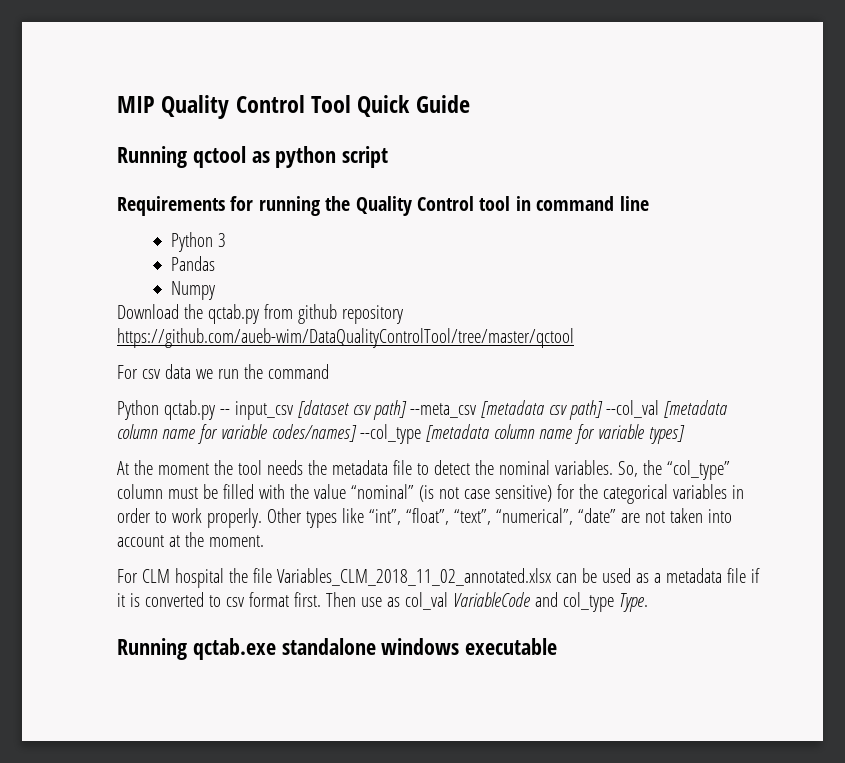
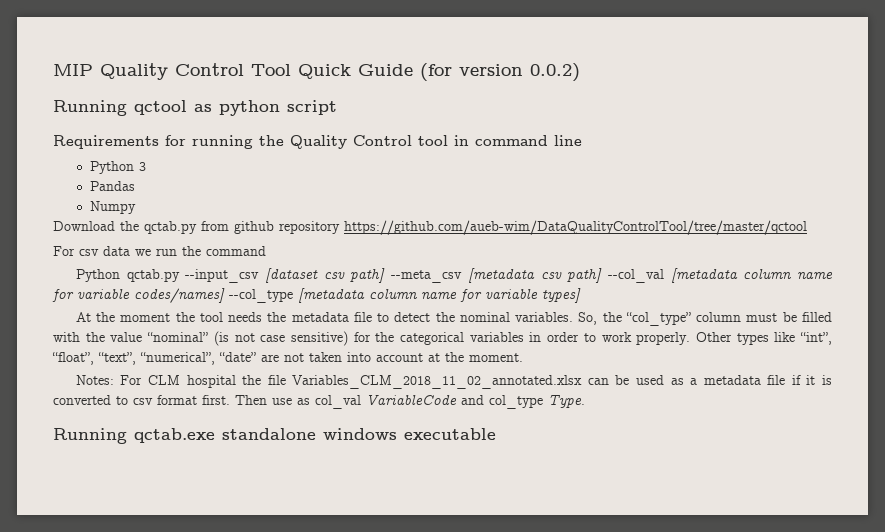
- MIP Quality Control Tool Quick Guide
+ MIP Quality Control Tool Quick Guide (for version 0.0.2)
- Python qctab.py -- input_csv [dataset csv path] --meta_csv [metadata csv path] --col_val [metadata column name for variable codes/names] --col_type [metadata column name for variable types]
+ Python qctab.py --input_csv [dataset csv path] --meta_csv [metadata csv path] --col_val [metadata column name for variable codes/names] --col_type [metadata column name for variable types]
- For CLM hospital the file Variables_CLM_2018_11_02_annotated.xlsx can be used as a metadata file if it is converted to csv format first.
+ Notes: For CLM hospital the file Variables_CLM_2018_11_02_annotated.xlsx can be used as a metadata file if it is converted to csv format first.

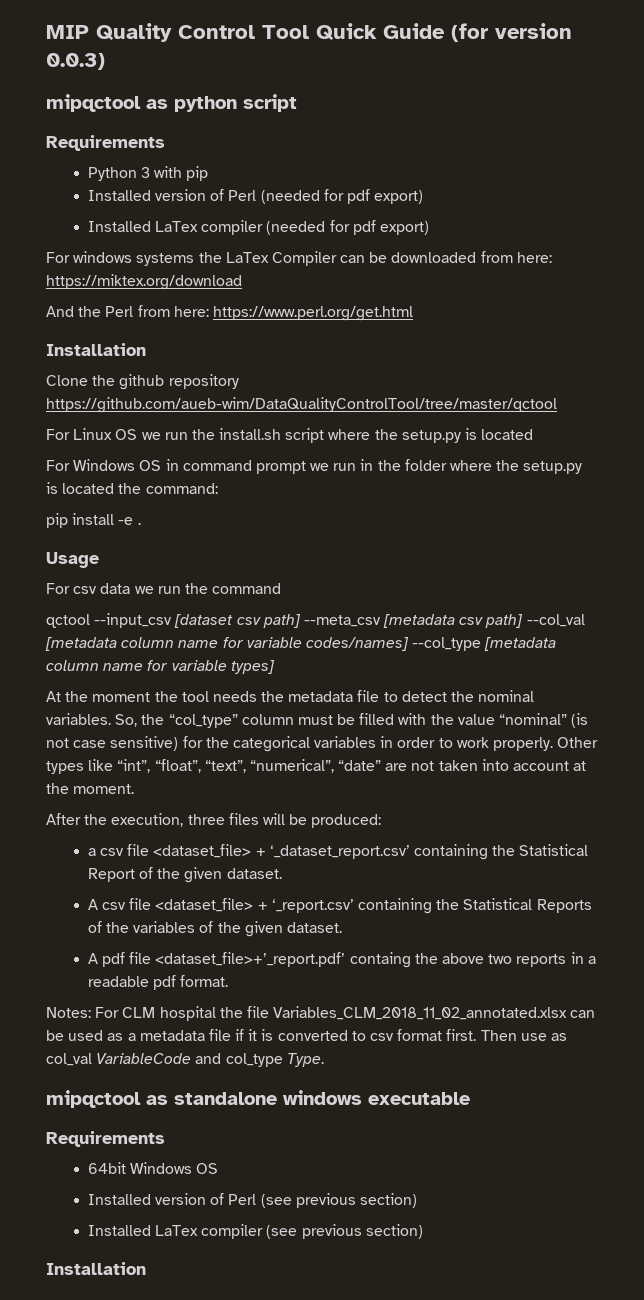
- MIP Quality Control Tool Quick Guide (for version 0.0.2)
- Running qctool as python script
- Requirements for running the Quality Control tool in command line
- Python 3
- Pandas
- Numpy
- Download the qctab.py from github repository https://github.com/aueb-wim/DataQualityControlTool/tree/master/qctool
+ MIP Quality Control Tool Quick Guide (for version 0.0.3)
+ mipqctool as python script
+ Requirements
+ Python 3 with pip
+ Installed version of Perl (needed for pdf export)
+ Installed LaTex compiler (needed for pdf export)
+ For windows systems the LaTex Compiler can be downloaded from here: https://miktex.org/download
+ And the Perl from here: https://www.perl.org/get.html
+ Installation
+ Clone the github repository https://github.com/aueb-wim/DataQualityControlTool/tree/master/qctool
+ For Linux OS we run the install.sh script where the setup.py is located
+ For Windows OS in command prompt we run in the folder where the setup.py is located the command:
+ pip install -e .
+ Usage
- Python qctab.py --input_csv [dataset csv path] --meta_csv [metadata csv path] --col_val [metadata column name for variable codes/names] --col_type [metadata column name for variable types]
+ qctool --input_csv [dataset csv path] --meta_csv [metadata csv path] --col_val [metadata column name for variable codes/names] --col_type [metadata column name for variable types]
+ After the execution, three files will be produced:
+ a csv file <dataset_file> + ‘_dataset_report.csv’ containing the Statistical Report of the given dataset.
+ A csv file <dataset_file> + ‘_report.csv’ containing the Statistical Reports of the variables of the given dataset.
+ A pdf file <dataset_file>+’_report.pdf’ containg the above two reports in a readable pdf format.
- Running qctab.exe standalone windows executable
+ mipqctool as standalone windows executable
+ Requirements
+ 64bit Windows OS
+ Installed version of Perl (see previous section)
+ Installed LaTex compiler (see previous section)
+ Installation

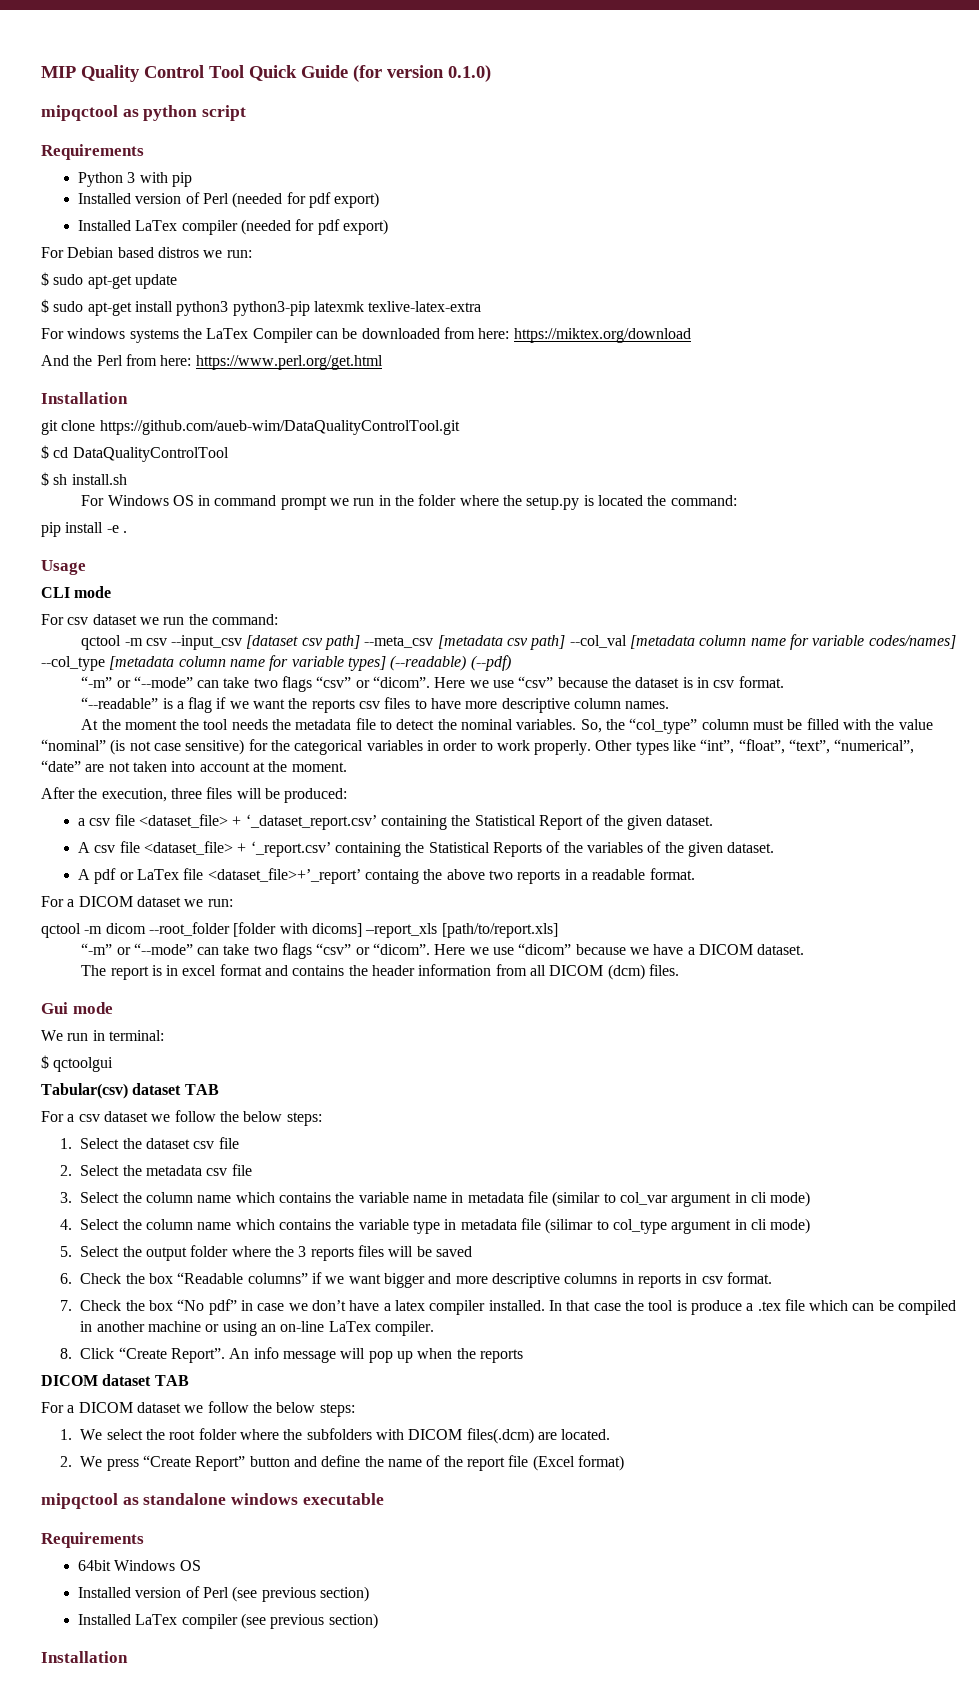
- MIP Quality Control Tool Quick Guide (for version 0.0.3)
+ MIP Quality Control Tool Quick Guide (for version 0.1.0)
+ For Debian based distros we run:
+ $ sudo apt-get update
+ $ sudo apt-get install python3 python3-pip latexmk texlive-latex-extra
- Clone the github repository https://github.com/aueb-wim/DataQualityControlTool/tree/master/qctool
- For Linux OS we run the install.sh script where the setup.py is located
+ git clone https://github.com/aueb-wim/DataQualityControlTool.git
+ $ cd DataQualityControlTool
+ $ sh install.sh
+ CLI mode
- For csv data we run the command
- qctool --input_csv [dataset csv path] --meta_csv [metadata csv path] --col_val [metadata column name for variable codes/names] --col_type [metadata column name for variable types]
+ For csv dataset we run the command:
+ qctool -m csv --input_csv [dataset csv path] --meta_csv [metadata csv path] --col_val [metadata column name for variable codes/names] --col_type [metadata column name for variable types] (--readable) (--pdf)
+ “-m” or “--mode” can take two flags “csv” or “dicom”. Here we use “csv” because the dataset is in csv format.
+ “--readable” is a flag if we want the reports csv files to have more descriptive column names.
- A pdf file <dataset_file>+’_report.pdf’ containg the above two reports in a readable pdf format.
- Notes: For CLM hospital the file Variables_CLM_2018_11_02_annotated.xlsx can be used as a metadata file if it is converted to csv format first. Then use as col_val VariableCode and col_type Type.
+ A pdf or LaTex file <dataset_file>+’_report’ containg the above two reports in a readable format.
+ For a DICOM dataset we run:
+ qctool -m dicom --root_folder [folder with dicoms] –report_xls [path/to/report.xls]
+ “-m” or “--mode” can take two flags “csv” or “dicom”. Here we use “dicom” because we have a DICOM dataset.
+ The report is in excel format and contains the header information from all DICOM (dcm) files.
+ Gui mode
+ We run in terminal:
+ $ qctoolgui
+ Tabular(csv) dataset TAB
+ For a csv dataset we follow the below steps:
+ 1. Select the dataset csv file
+ 2. Select the metadata csv file
+ 3. Select the column name which contains the variable name in metadata file (similar to col_var argument in cli mode)
+ 4. Select the column name which contains the variable type in metadata file (silimar to col_type argument in cli mode)
+ 5. Select the output folder where the 3 reports files will be saved
+ 6. Check the box “Readable columns” if we want bigger and more descriptive columns in reports in csv format.
+ 7. Check the box “No pdf” in case we don’t have a latex compiler installed. In that case the tool is produce a .tex file which can be compiled in another machine or using an on-line LaTex compiler.
+ 8. Click “Create Report”. An info message will pop up when the reports
+ DICOM dataset TAB
+ For a DICOM dataset we follow the below steps:
+ 1. We select the root folder where the subfolders with DICOM files(.dcm) are located.
+ 2. We press “Create Report” button and define the name of the report file (Excel format)

